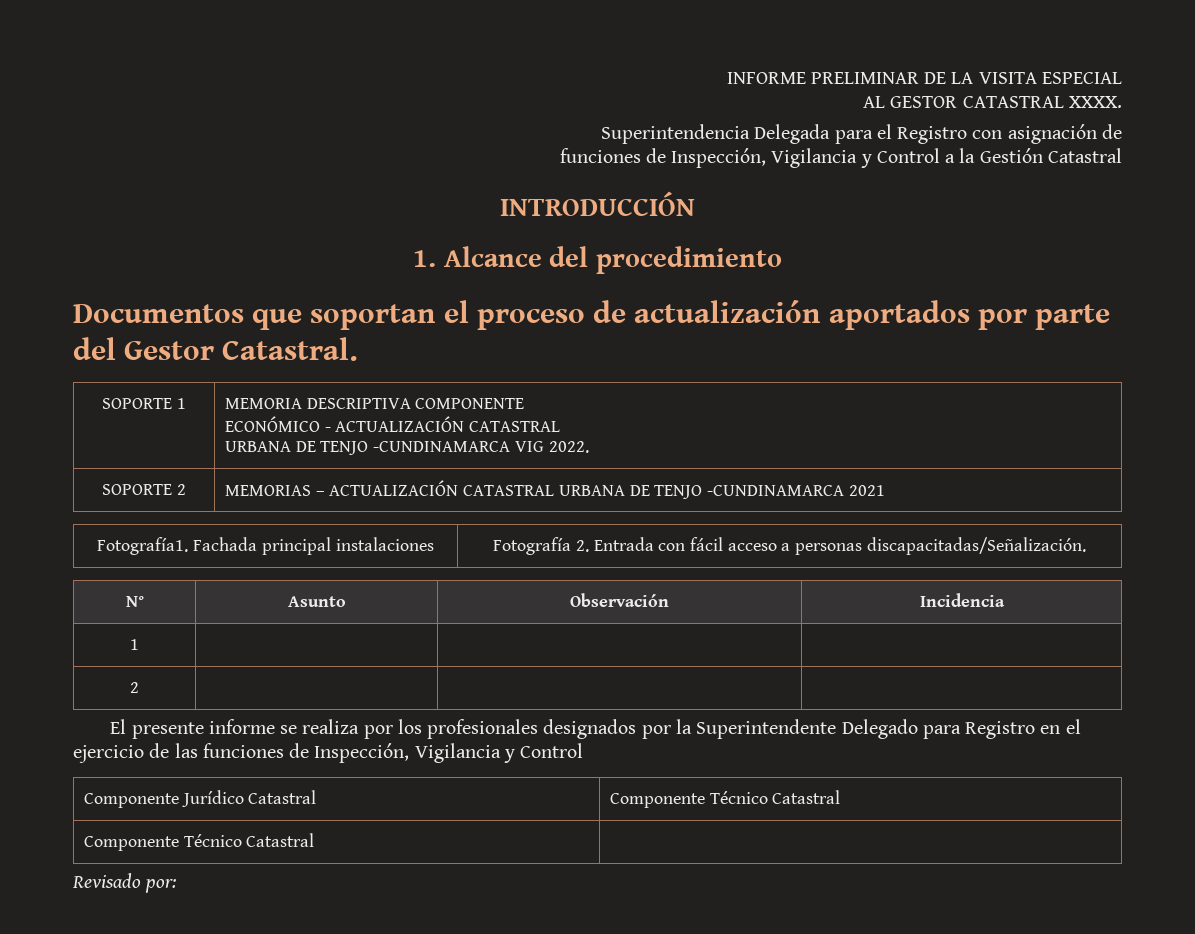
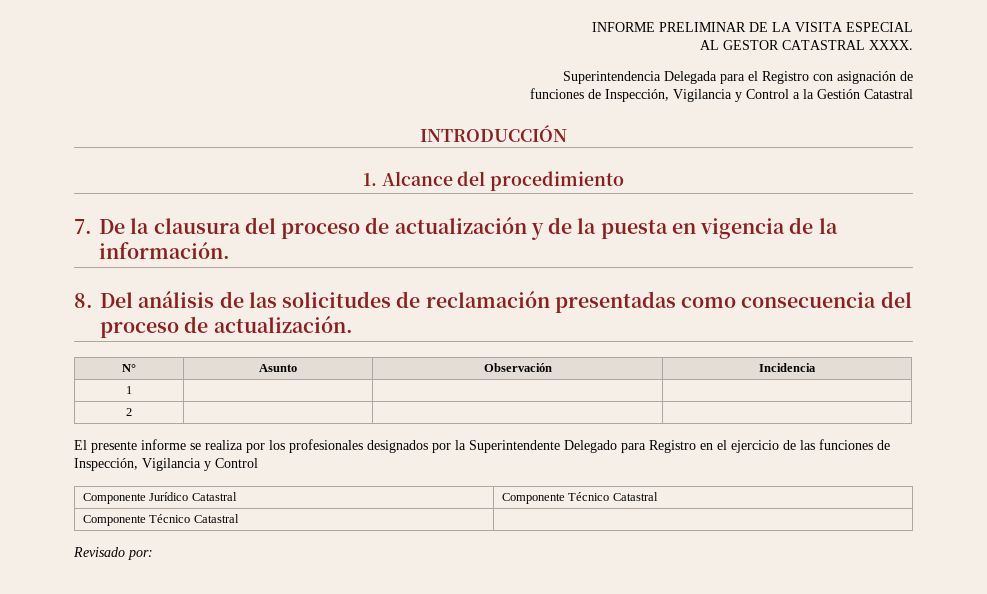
- Documentos que soportan el proceso de actualización aportados por parte del Gestor Catastral.
- SOPORTE 1 | MEMORIA DESCRIPTIVA COMPONENTE
- ECONÓMICO - ACTUALIZACIÓN CATASTRAL
- URBANA DE TENJO -CUNDINAMARCA VIG 2022.
- SOPORTE 2 | MEMORIAS – ACTUALIZACIÓN CATASTRAL URBANA DE TENJO -CUNDINAMARCA 2021
- Fotografía1. Fachada principal instalaciones | Fotografía 2. Entrada con fácil acceso a personas discapacitadas/Señalización.
+ 7. De la clausura del proceso de actualización y de la puesta en vigencia de la información.
+ 8. Del análisis de las solicitudes de reclamación presentadas como consecuencia del proceso de actualización.

